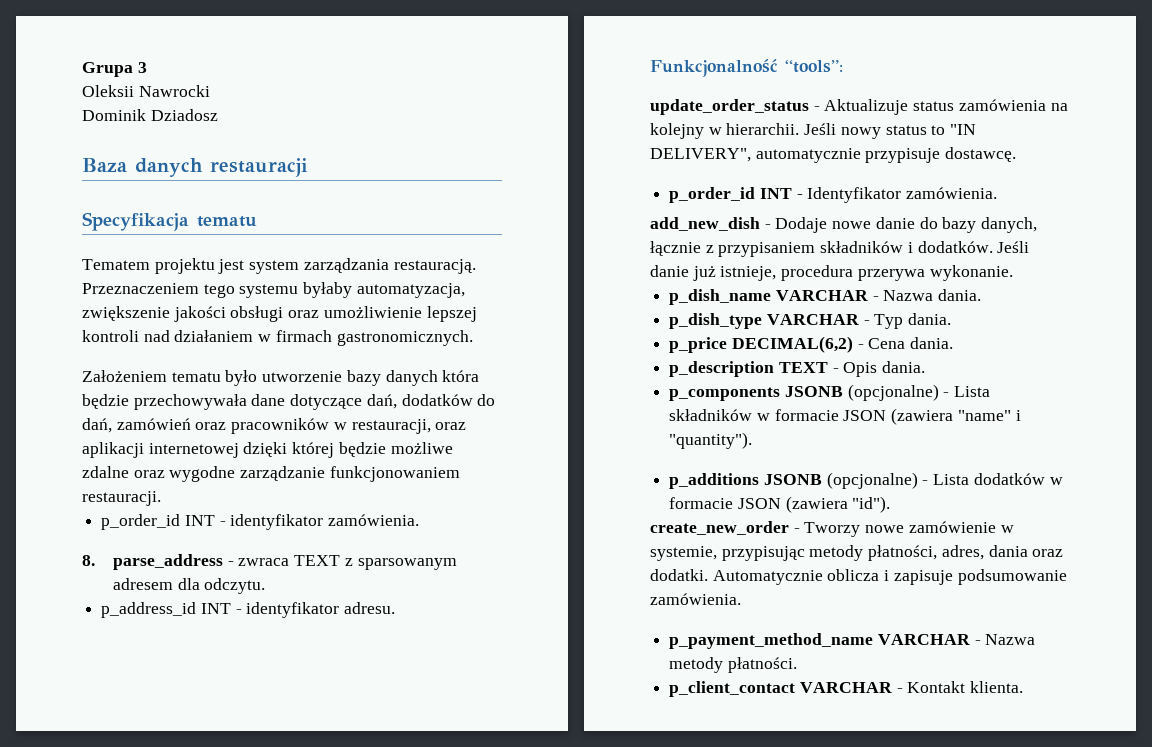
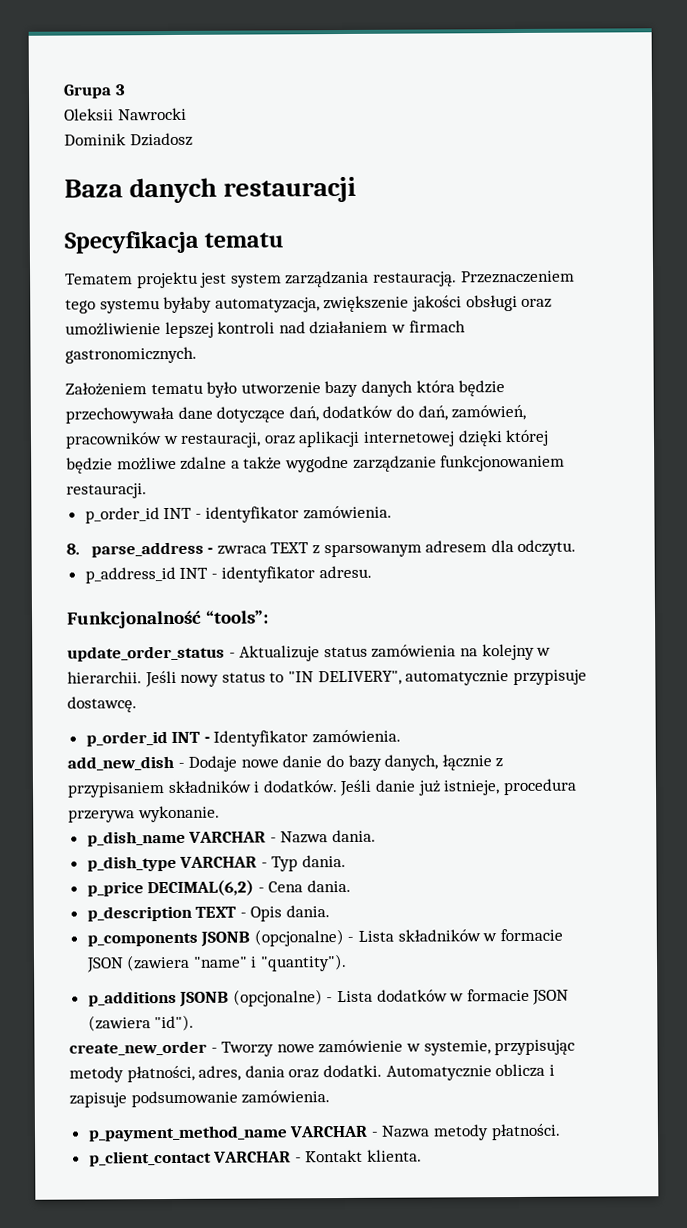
- Założeniem tematu było utworzenie bazy danych która będzie przechowywała dane dotyczące dań, dodatków do dań, zamówień oraz pracowników w restauracji, oraz aplikacji internetowej dzięki której będzie możliwe zdalne oraz wygodne zarządzanie funkcjonowaniem restauracji.
+ Założeniem tematu było utworzenie bazy danych która będzie przechowywała dane dotyczące dań, dodatków do dań, zamówień, pracowników w restauracji, oraz aplikacji internetowej dzięki której będzie możliwe zdalne a także wygodne zarządzanie funkcjonowaniem restauracji.

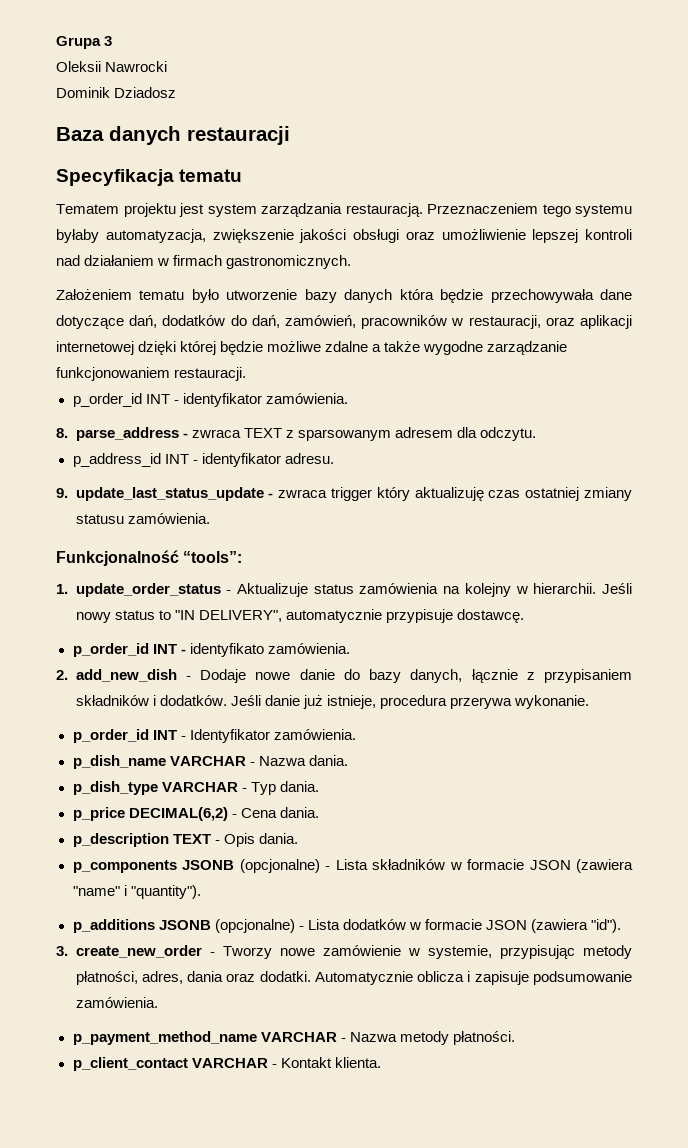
+ 9. update_last_status_update - zwraca trigger który aktualizuję czas ostatniej zmiany statusu zamówienia.
- update_order_status - Aktualizuje status zamówienia na kolejny w hierarchii.
+ 1. update_order_status - Aktualizuje status zamówienia na kolejny w hierarchii.
- p_order_id INT - Identyfikator zamówienia.
- add_new_dish - Dodaje nowe danie do bazy danych, łącznie z przypisaniem składników i dodatków.
+ p_order_id INT - identyfikato zamówienia.
+ 2. add_new_dish - Dodaje nowe danie do bazy danych, łącznie z przypisaniem składników i dodatków.
+ p_order_id INT - Identyfikator zamówienia.
- create_new_order - Tworzy nowe zamówienie w systemie, przypisując metody płatności, adres, dania oraz dodatki.
+ 3. create_new_order - Tworzy nowe zamówienie w systemie, przypisując metody płatności, adres, dania oraz dodatki.

